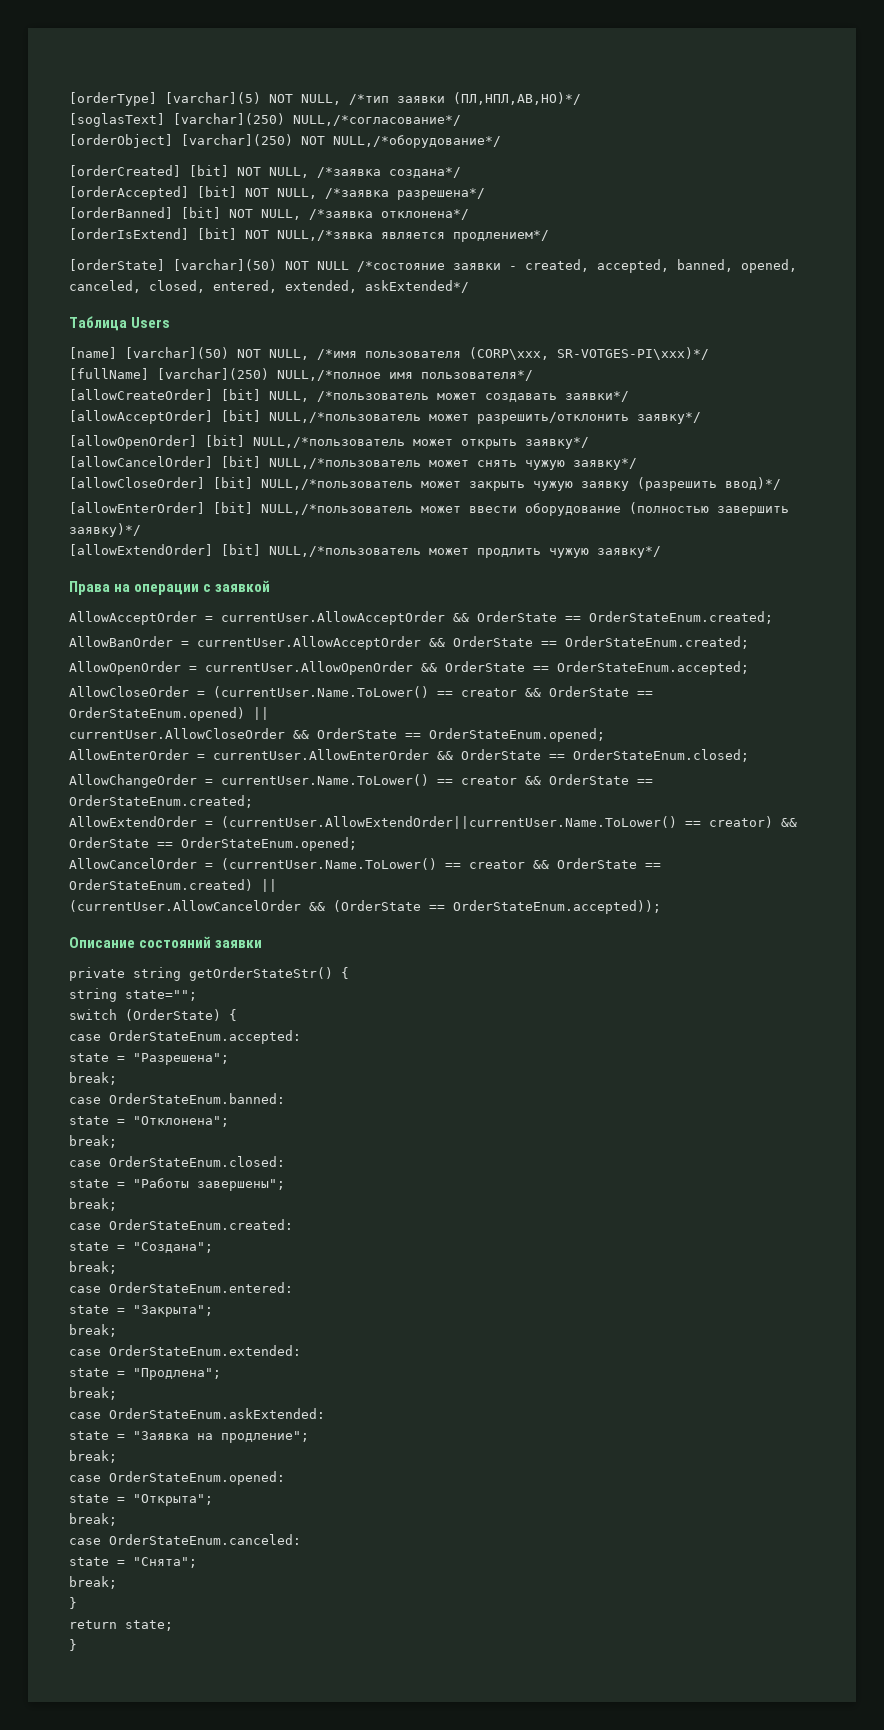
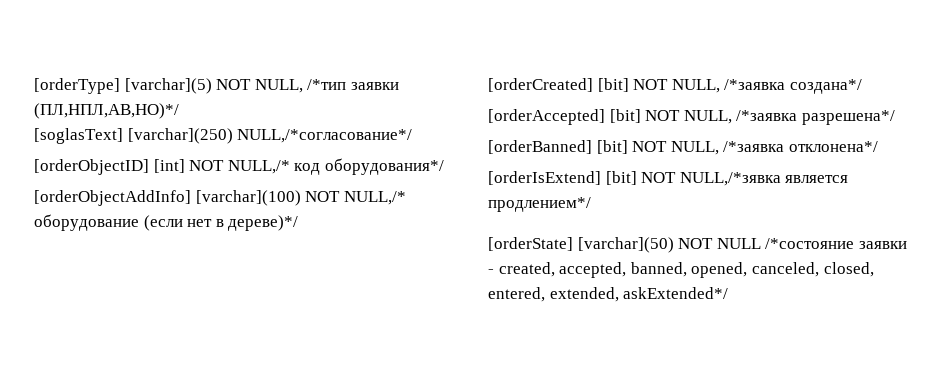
- [orderObject] [varchar](250) NOT NULL,/*оборудование*/
+ [orderObjectID] [int] NOT NULL,/* код оборудования*/
+ [orderObjectAddInfo] [varchar](100) NOT NULL,/* оборудование (если нет в дереве)*/
- Таблица Users
- [name] [varchar](50) NOT NULL, /*имя пользователя (CORP\xxx, SR-VOTGES-PI\xxx)*/
- [fullName] [varchar](250) NULL,/*полное имя пользователя*/
- [allowCreateOrder] [bit] NULL, /*пользователь может создавать заявки*/
- [allowAcceptOrder] [bit] NULL,/*пользователь может разрешить/отклонить заявку*/
- [allowOpenOrder] [bit] NULL,/*пользователь может открыть заявку*/
- [allowCancelOrder] [bit] NULL,/*пользователь может снять чужую заявку*/
- [allowCloseOrder] [bit] NULL,/*пользователь может закрыть чужую заявку (разрешить ввод)*/
- [allowEnterOrder] [bit] NULL,/*пользователь может ввести оборудование (полностью завершить заявку)*/
- [allowExtendOrder] [bit] NULL,/*пользователь может продлить чужую заявку*/
- Права на операции с заявкой
- AllowAcceptOrder = currentUser.AllowAcceptOrder && OrderState == OrderStateEnum.created;
- AllowBanOrder = currentUser.AllowAcceptOrder && OrderState == OrderStateEnum.created;
- AllowOpenOrder = currentUser.AllowOpenOrder && OrderState == OrderStateEnum.accepted;
- AllowCloseOrder = (currentUser.Name.ToLower() == creator && OrderState == OrderStateEnum.opened) ||
- currentUser.AllowCloseOrder && OrderState == OrderStateEnum.opened;
- AllowEnterOrder = currentUser.AllowEnterOrder && OrderState == OrderStateEnum.closed;
- AllowChangeOrder = currentUser.Name.ToLower() == creator && OrderState == OrderStateEnum.created;
- AllowExtendOrder = (currentUser.AllowExtendOrder||currentUser.Name.ToLower() == creator) && OrderState == OrderStateEnum.opened;
- AllowCancelOrder = (currentUser.Name.ToLower() == creator && OrderState == OrderStateEnum.created) ||
- (currentUser.AllowCancelOrder && (OrderState == OrderStateEnum.accepted));
- Описание состояний заявки
- private string getOrderStateStr() {
- string state="";
- switch (OrderState) {
- case OrderStateEnum.accepted:
- state = "Разрешена";
- break;
- case OrderStateEnum.banned:
- state = "Отклонена";
- break;
- case OrderStateEnum.closed:
- state = "Работы завершены";
- break;
- case OrderStateEnum.created:
- state = "Создана";
- break;
- case OrderStateEnum.entered:
- state = "Закрыта";
- break;
- case OrderStateEnum.extended:
- state = "Продлена";
- break;
- case OrderStateEnum.askExtended:
- state = "Заявка на продление";
- break;
- case OrderStateEnum.opened:
- state = "Открыта";
- break;
- case OrderStateEnum.canceled:
- state = "Снята";
- break;
- }
- return state;
- }

